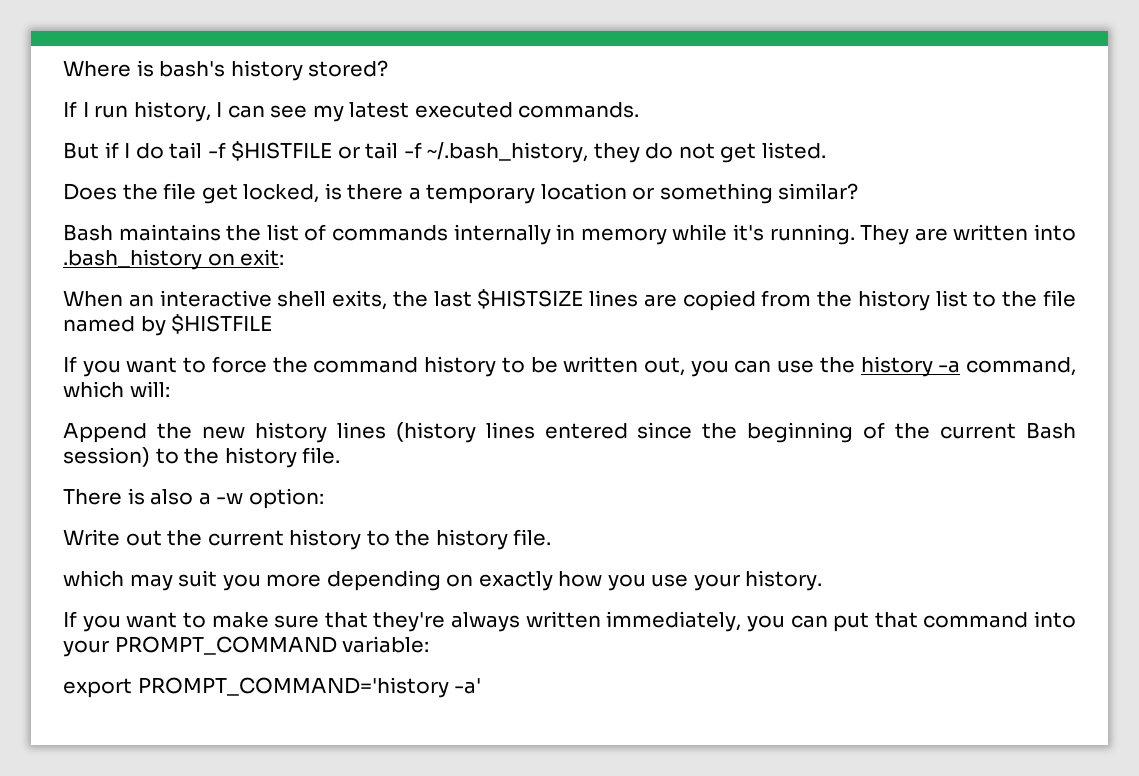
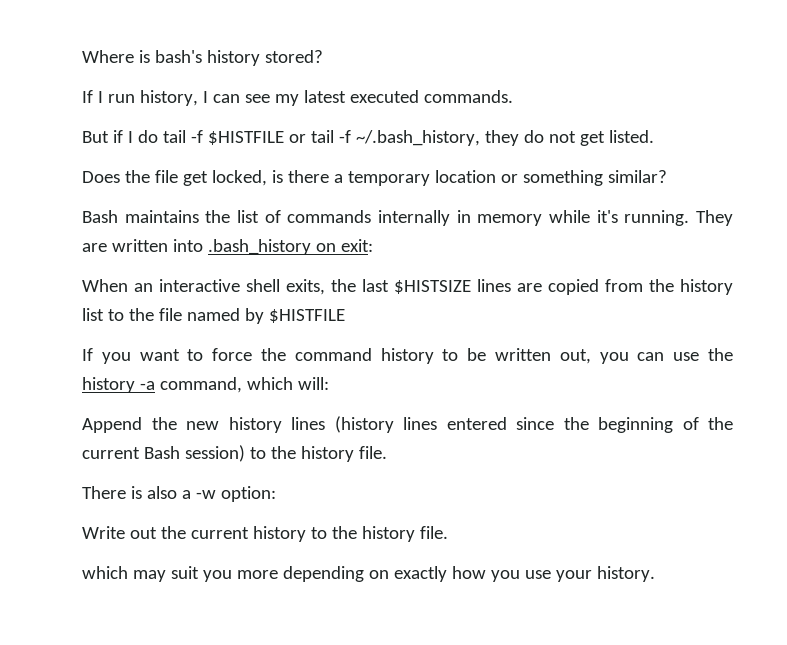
- If you want to make sure that they're always written immediately, you can put that command into your PROMPT_COMMAND variable:
- export PROMPT_COMMAND='history -a'

